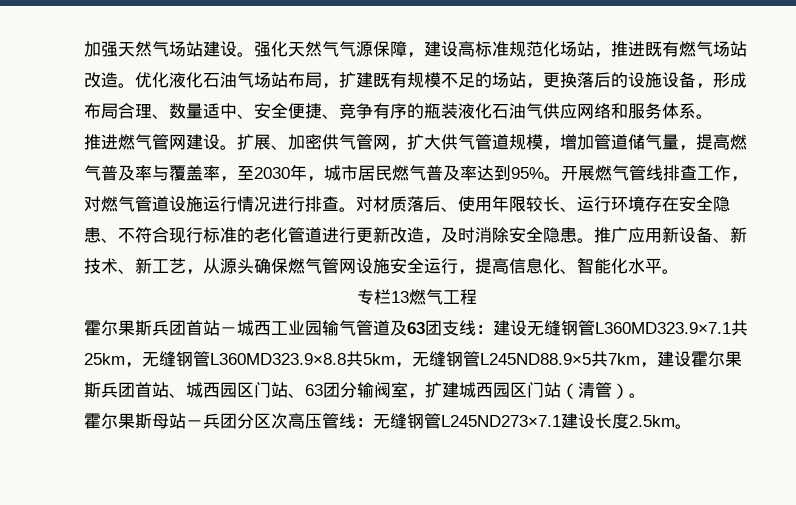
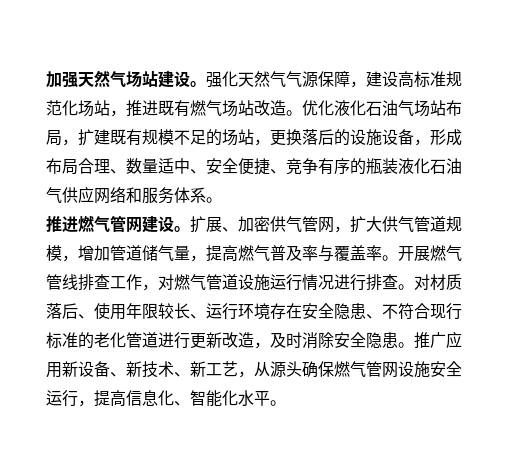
- 扩展、加密供气管网，扩大供气管道规模，增加管道储气量，提高燃气普及率与覆盖率，至2030年，城市居民燃气普及率达到95%。
+ 扩展、加密供气管网，扩大供气管道规模，增加管道储气量，提高燃气普及率与覆盖率。
- 专栏13燃气工程
- 霍尔果斯兵团首站－城西工业园输气管道及63团支线：建设无缝钢管L360MD323.9×7.1共25km，无缝钢管L360MD323.9×8.8共5km，无缝钢管L245ND88.9×5共7km，建设霍尔果斯兵团首站、城西园区门站、63团分输阀室，扩建城西园区门站（清管）。
- 霍尔果斯母站－兵团分区次高压管线：无缝钢管L245ND273×7.1建设长度2.5km。

